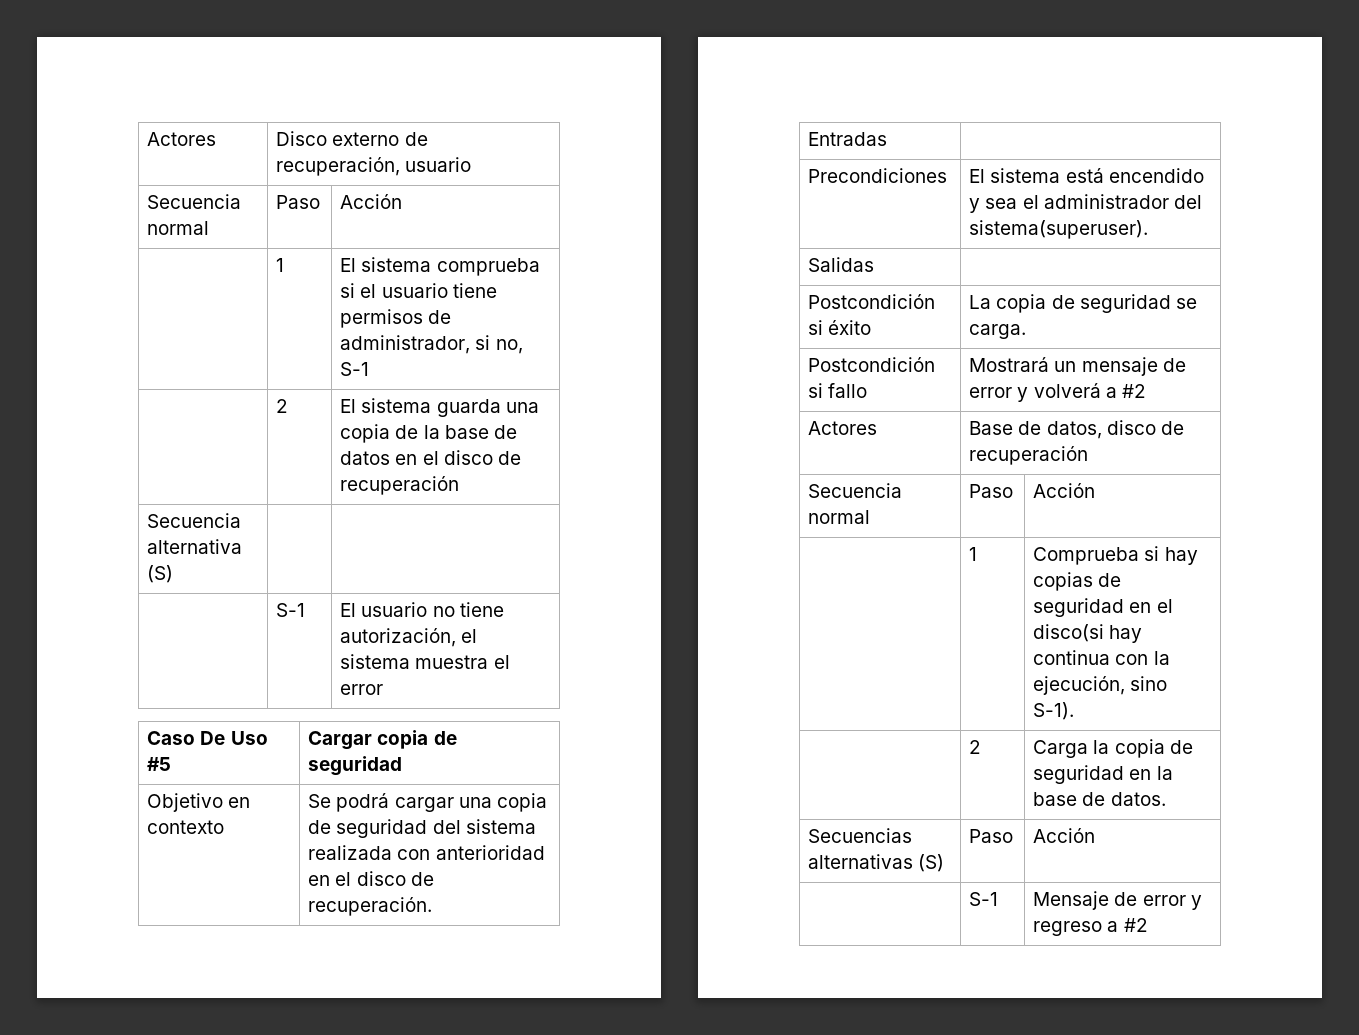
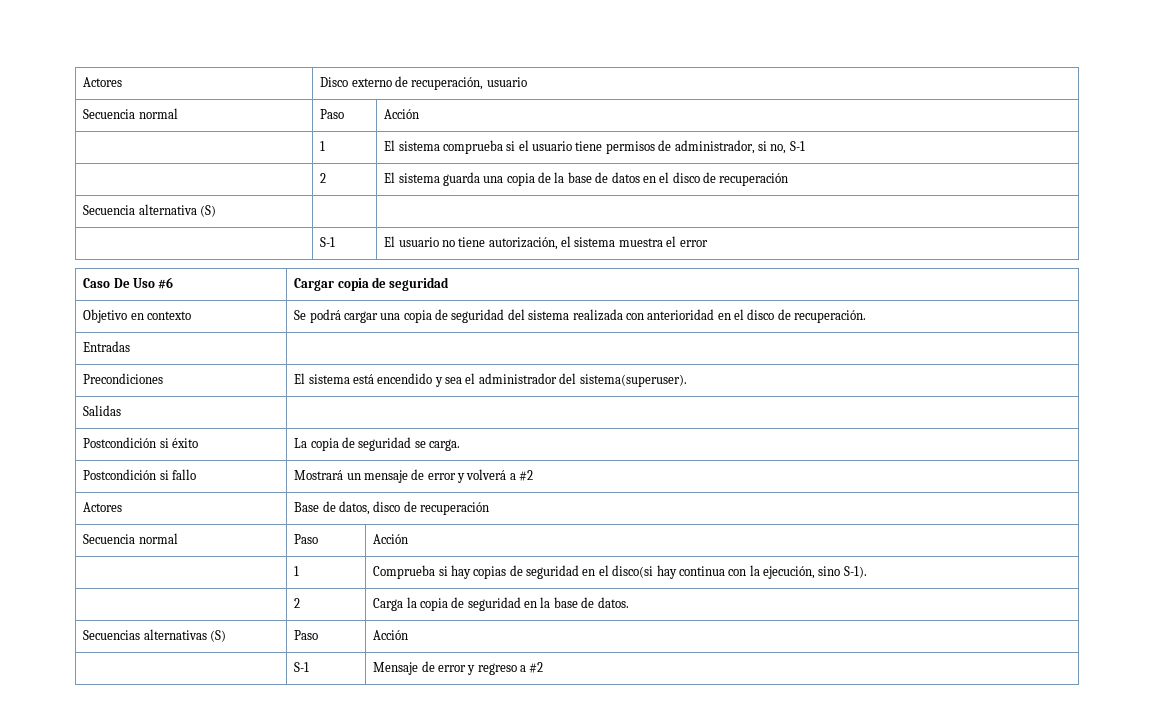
- Caso De Uso #5 | Cargar copia de seguridad
+ Caso De Uso #6 | Cargar copia de seguridad

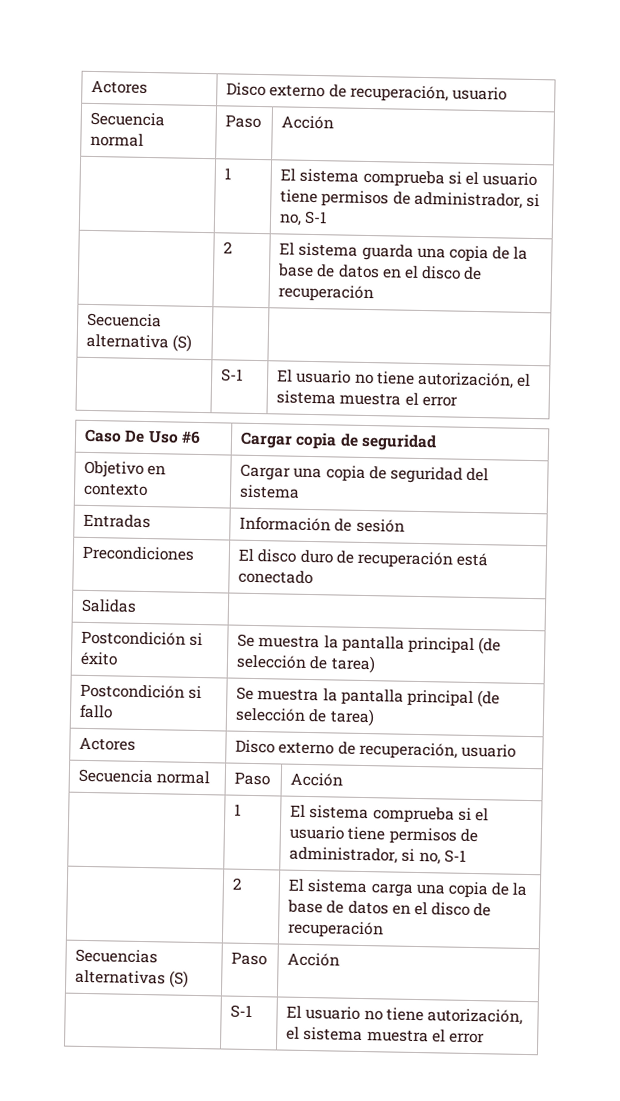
- Objetivo en contexto | Se podrá cargar una copia de seguridad del sistema realizada con anterioridad en el disco de recuperación.
- Entradas |
- Precondiciones | El sistema está encendido y sea el administrador del sistema(superuser).
+ Objetivo en contexto | Cargar una copia de seguridad del sistema
+ Entradas | Información de sesión
+ Precondiciones | El disco duro de recuperación está conectado
  Salidas |
- Postcondición si éxito | La copia de seguridad se carga.
- Postcondición si fallo | Mostrará un mensaje de error y volverá a #2
- Actores | Base de datos, disco de recuperación
+ Postcondición si éxito | Se muestra la pantalla principal (de selección de tarea)
+ Postcondición si fallo | Se muestra la pantalla principal (de selección de tarea)
+ Actores | Disco externo de recuperación, usuario
  Secuencia normal | Paso | Acción
- | 1 | Comprueba si hay copias de seguridad en el disco(si hay continua con la ejecución, sino S-1).
- | 2 | Carga la copia de seguridad en la base de datos.
+ | 1 | El sistema comprueba si el usuario tiene permisos de administrador, si no, S-1
+ | 2 | El sistema carga una copia de la base de datos en el disco de recuperación
  Secuencias alternativas (S) | Paso | Acción
- | S-1 | Mensaje de error y regreso a #2
+ | S-1 | El usuario no tiene autorización, el sistema muestra el error

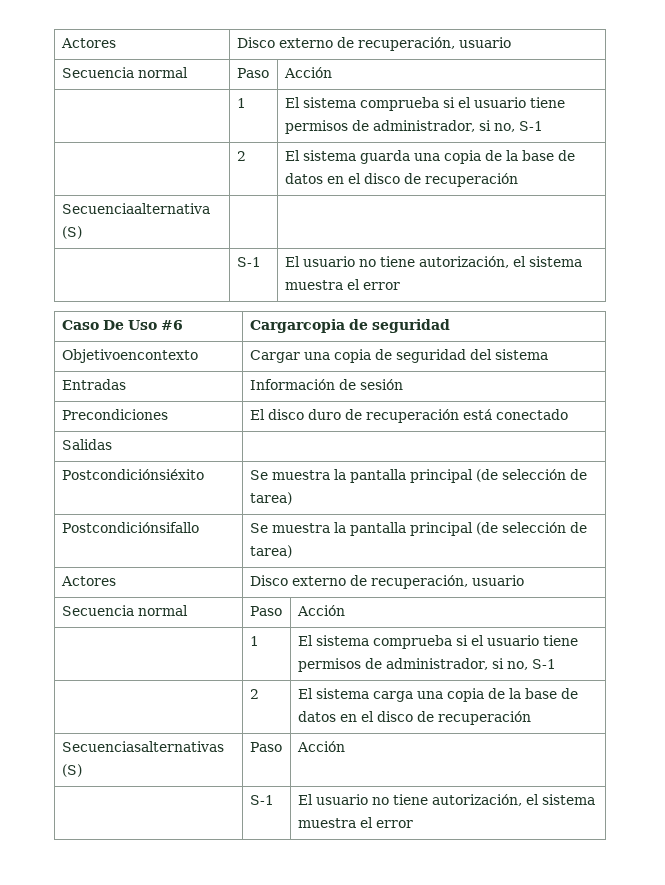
- Secuencia alternativa (S) | |
+ Secuenciaalternativa (S) | |
- Caso De Uso #6 | Cargar copia de seguridad
+ Caso De Uso #6 | Cargarcopia de seguridad
- Objetivo en contexto | Cargar una copia de seguridad del sistema
+ Objetivoencontexto | Cargar una copia de seguridad del sistema
- Postcondición si éxito | Se muestra la pantalla principal (de selección de tarea)
- Postcondición si fallo | Se muestra la pantalla principal (de selección de tarea)
+ Postcondiciónsiéxito | Se muestra la pantalla principal (de selección de tarea)
+ Postcondiciónsifallo | Se muestra la pantalla principal (de selección de tarea)
- Secuencias alternativas (S) | Paso | Acción
+ Secuenciasalternativas (S) | Paso | Acción

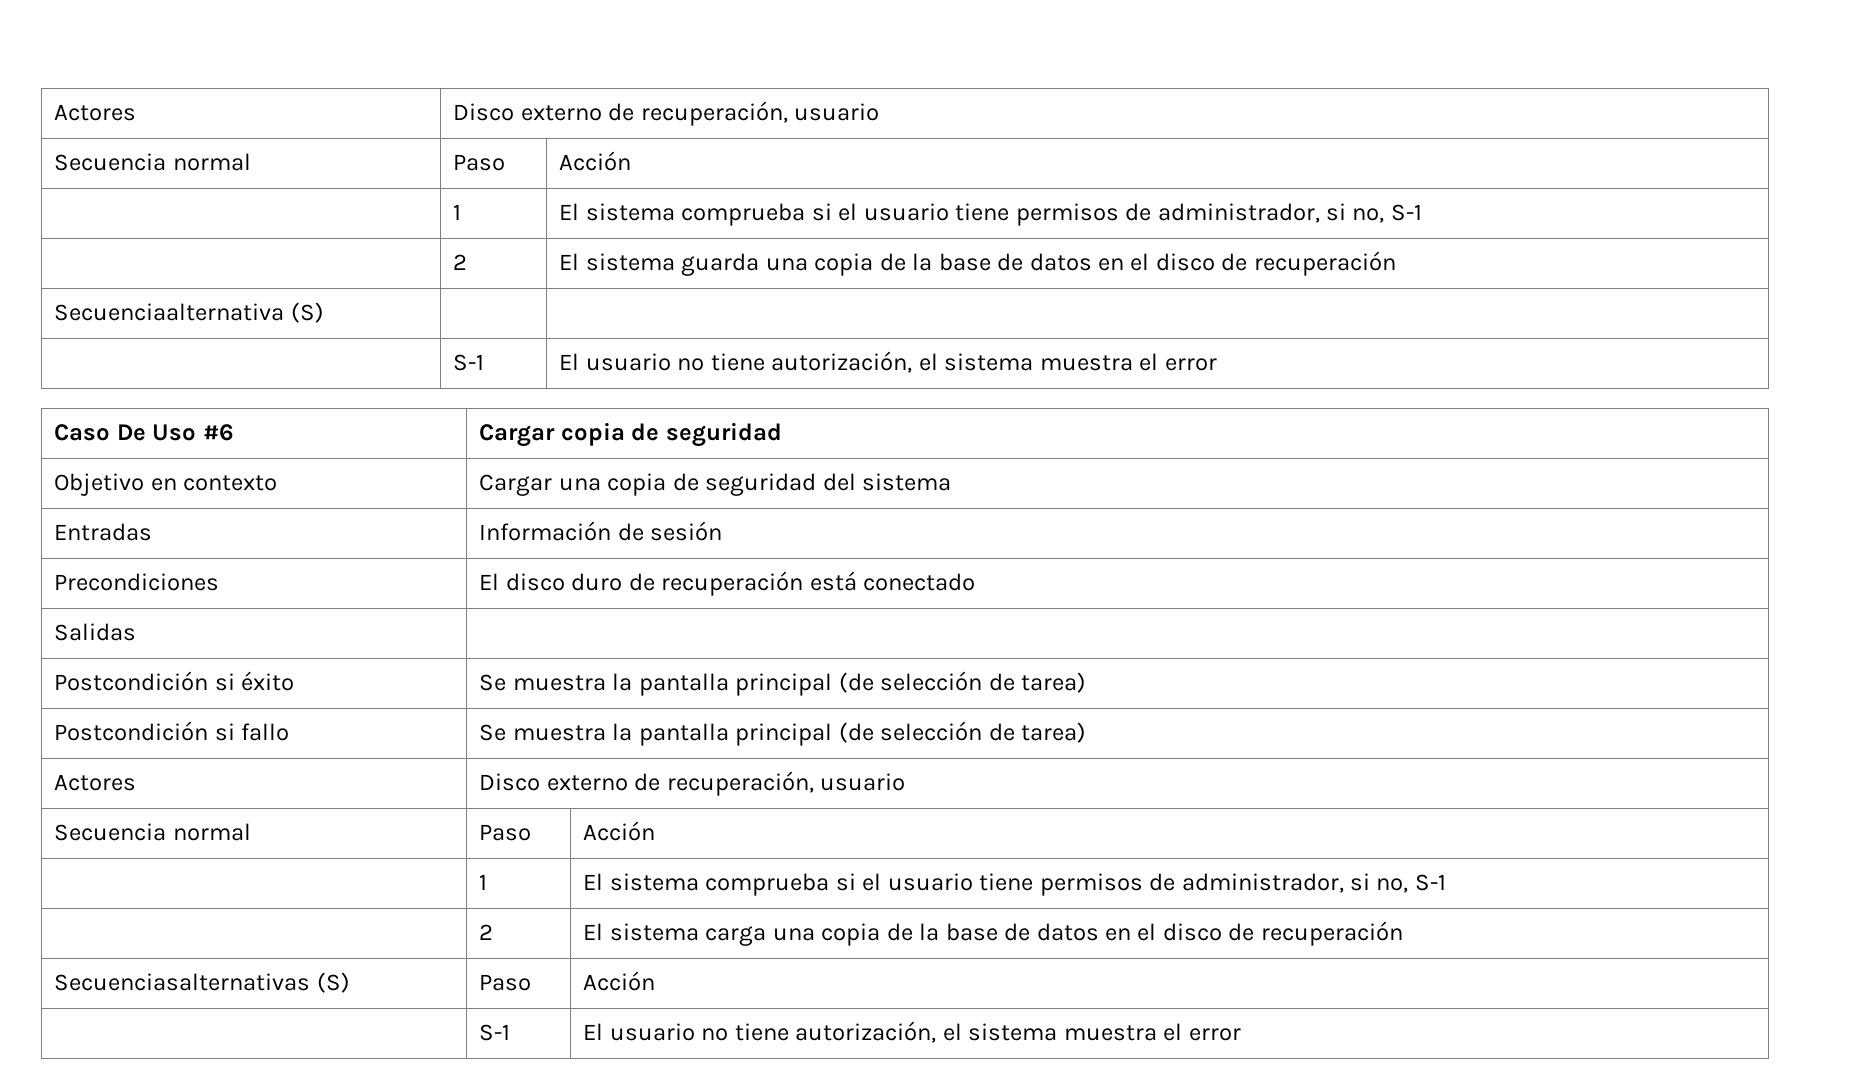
- Caso De Uso #6 | Cargarcopia de seguridad
+ Caso De Uso #6 | Cargar copia de seguridad
- Objetivoencontexto | Cargar una copia de seguridad del sistema
+ Objetivo en contexto | Cargar una copia de seguridad del sistema
- Postcondiciónsiéxito | Se muestra la pantalla principal (de selección de tarea)
- Postcondiciónsifallo | Se muestra la pantalla principal (de selección de tarea)
+ Postcondición si éxito | Se muestra la pantalla principal (de selección de tarea)
+ Postcondición si fallo | Se muestra la pantalla principal (de selección de tarea)

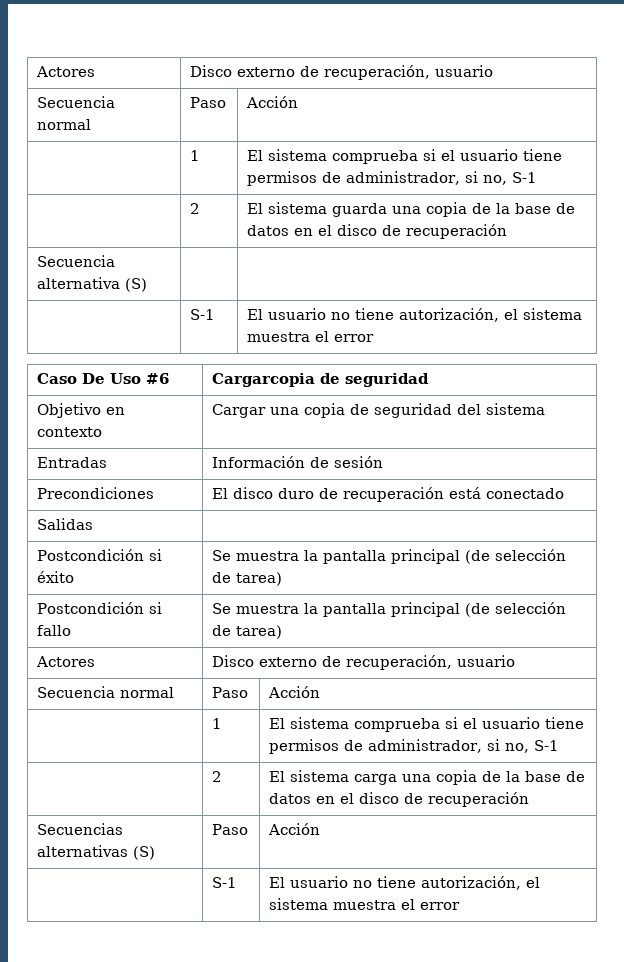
- Secuenciaalternativa (S) | |
+ Secuencia alternativa (S) | |
- Caso De Uso #6 | Cargar copia de seguridad
+ Caso De Uso #6 | Cargarcopia de seguridad
- Secuenciasalternativas (S) | Paso | Acción
+ Secuencias alternativas (S) | Paso | Acción

